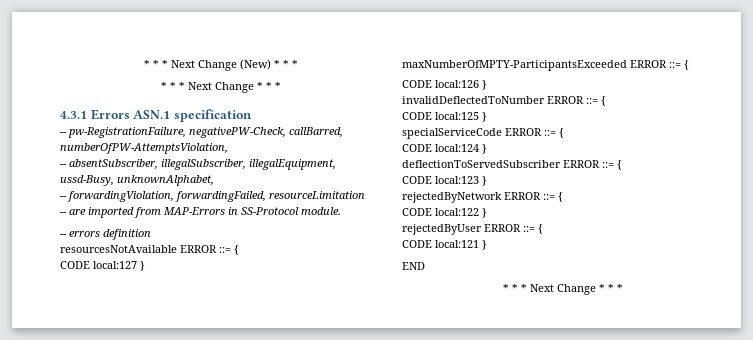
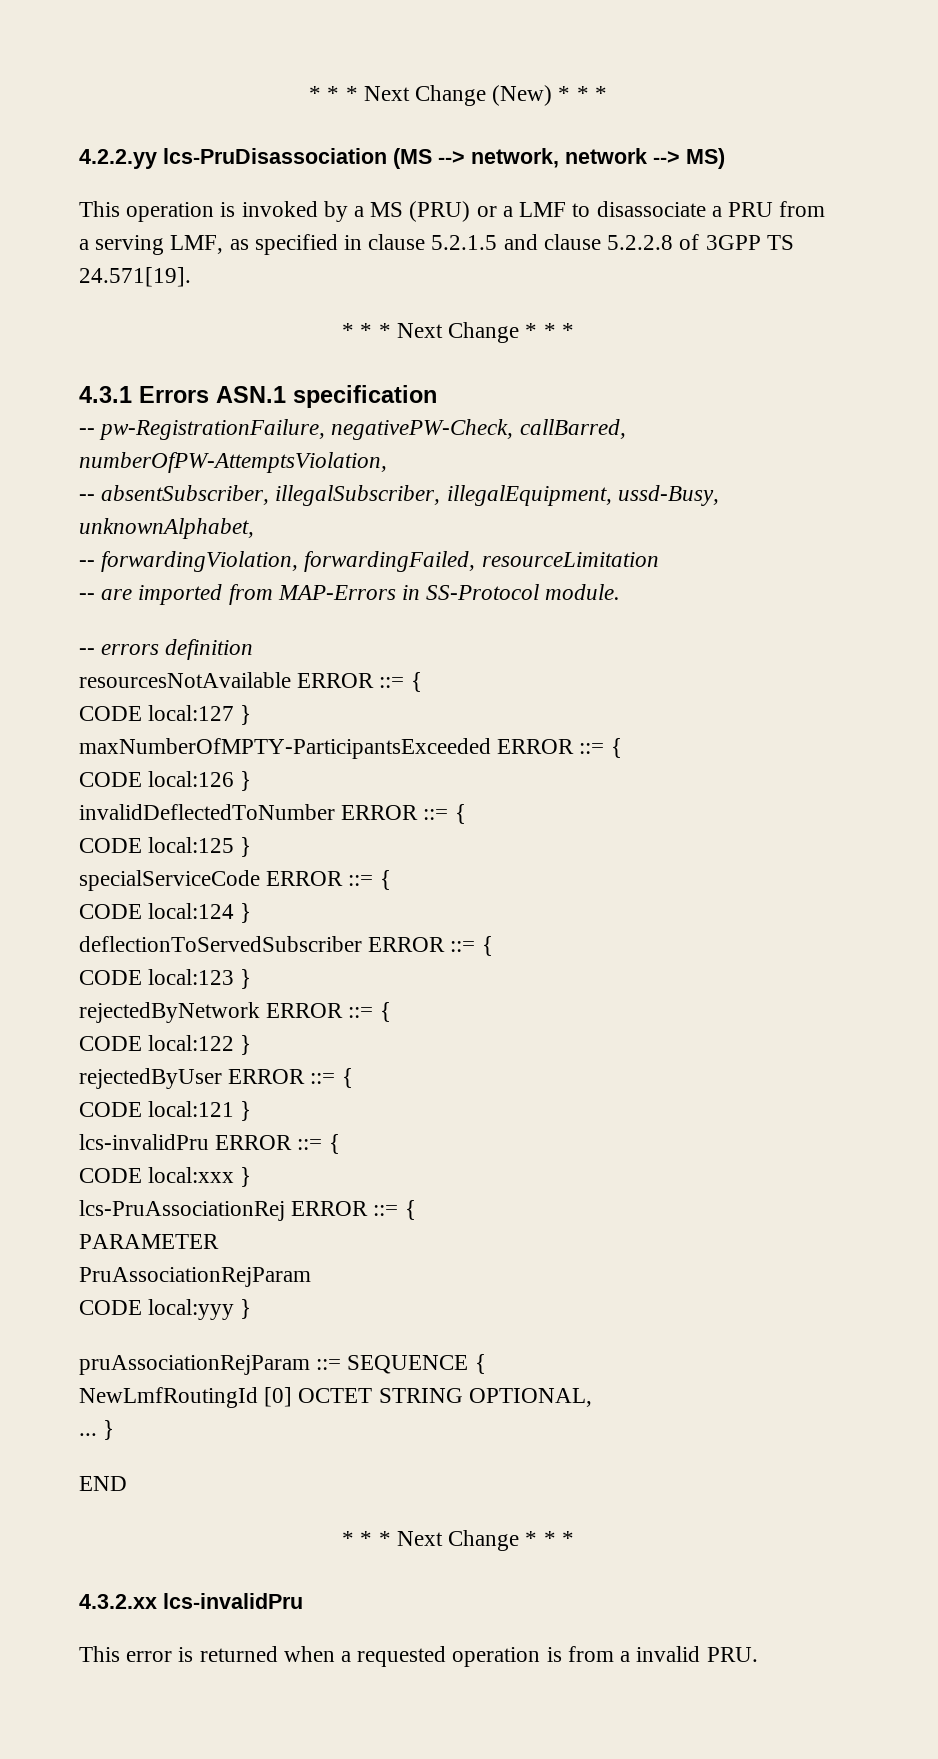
+ 4.2.2.yy lcs-PruDisassociation (MS --> network, network --> MS)
+ This operation is invoked by a MS (PRU) or a LMF to disassociate a PRU from a serving LMF, as specified in clause 5.2.1.5 and clause 5.2.2.8 of 3GPP TS 24.571[19].
+ lcs-invalidPru ERROR ::= {
+ CODE local:xxx }
+ lcs-PruAssociationRej ERROR ::= {
+ PARAMETER
+ PruAssociationRejParam
+ CODE local:yyy }
+ pruAssociationRejParam ::= SEQUENCE {
+ NewLmfRoutingId [0] OCTET STRING OPTIONAL,
+ ... }
+ 4.3.2.xx lcs-invalidPru
+ This error is returned when a requested operation is from a invalid PRU.

